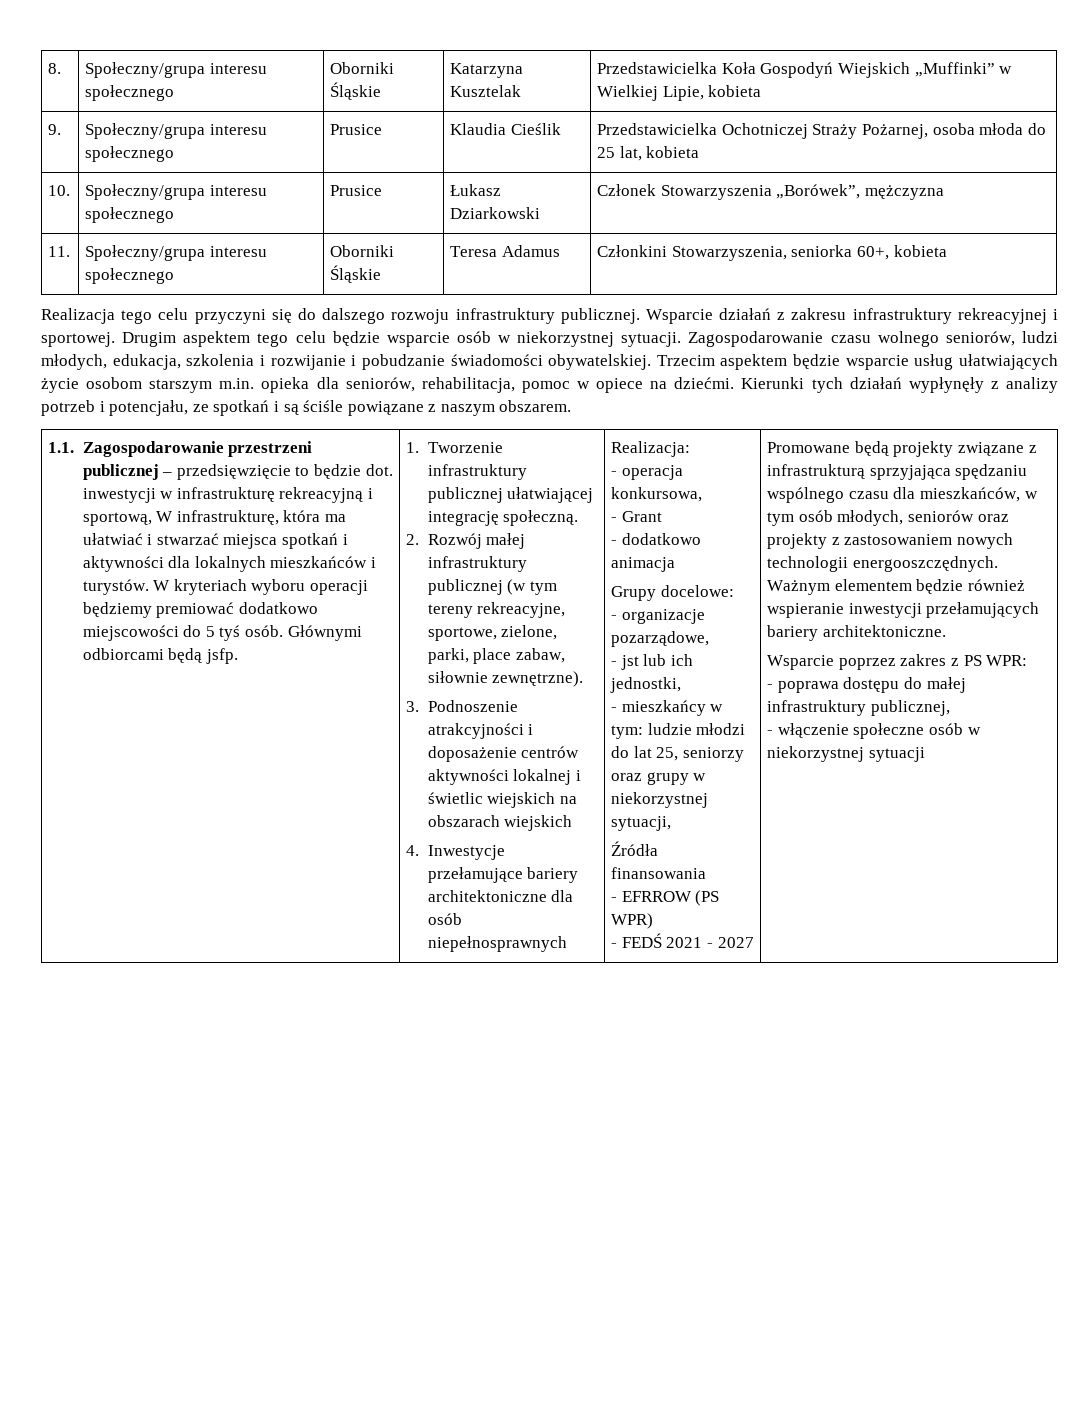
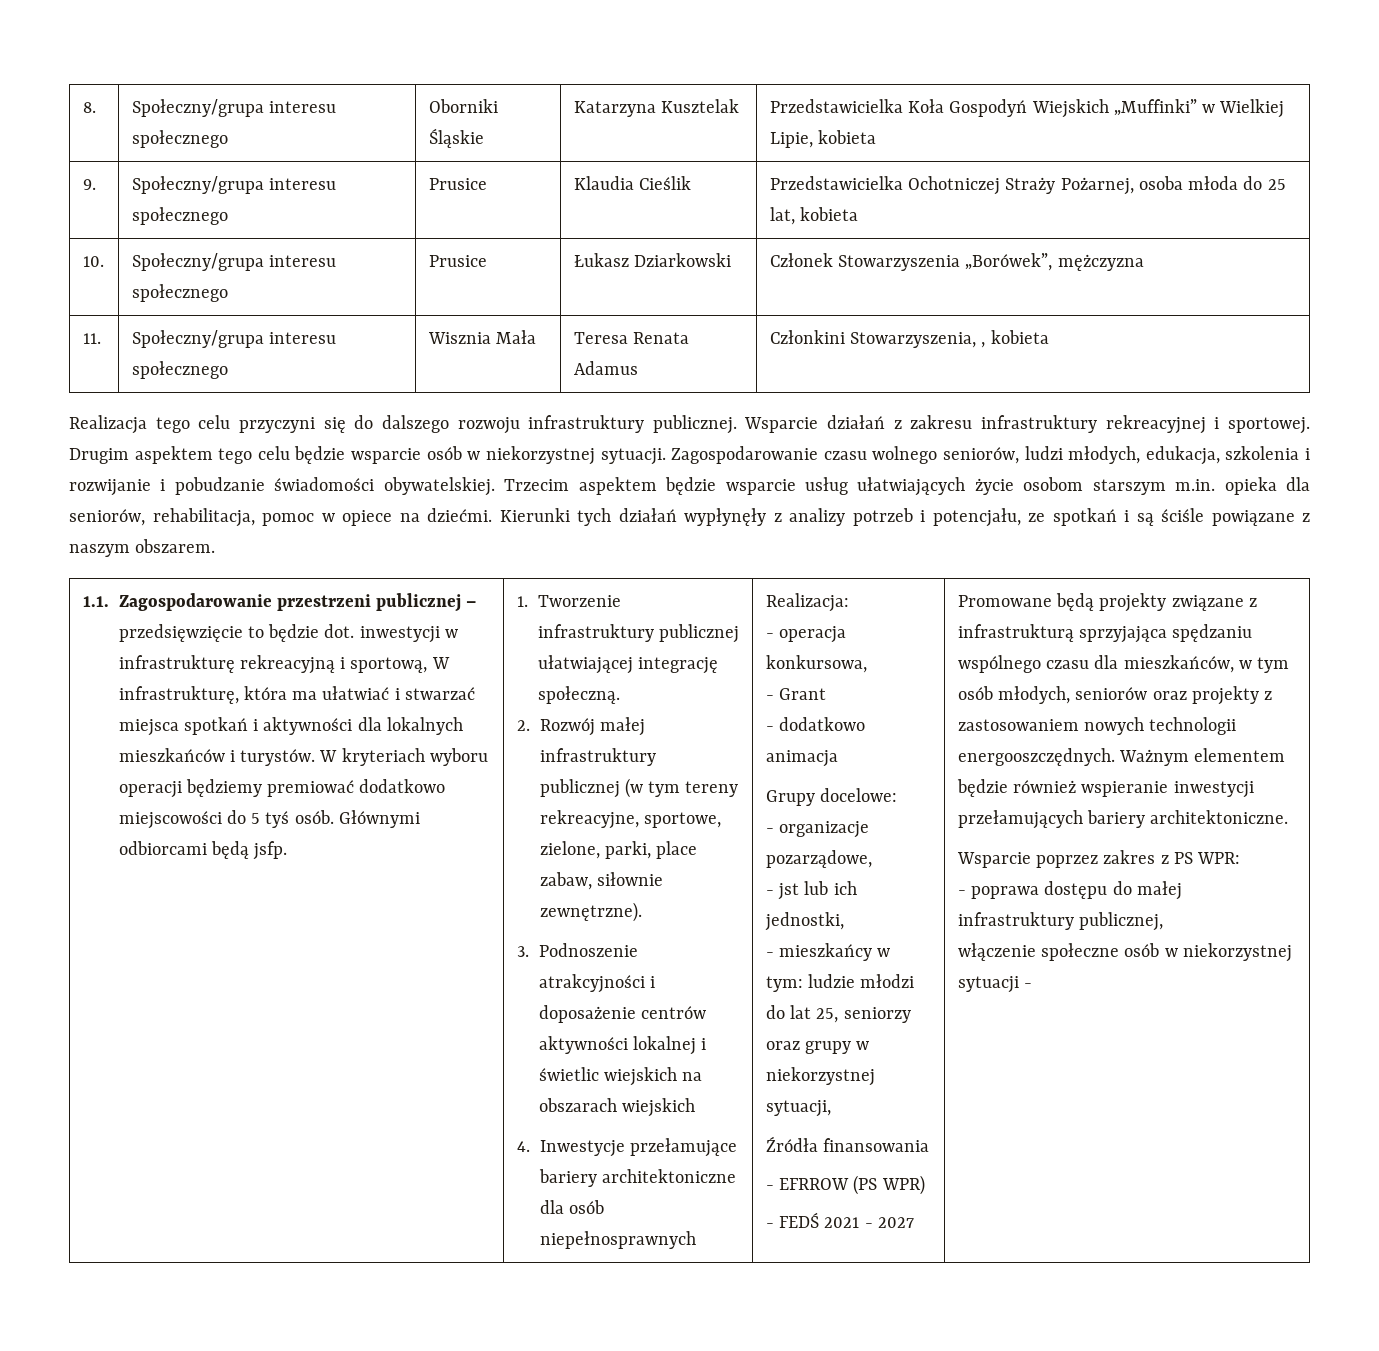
- 11. | Społeczny/grupa interesu społecznego | Oborniki Śląskie | Teresa Adamus | Członkini Stowarzyszenia, seniorka 60+, kobieta
+ 11. | Społeczny/grupa interesu społecznego | Wisznia Mała | Teresa Renata Adamus | Członkini Stowarzyszenia, , kobieta
- - włączenie społeczne osób w niekorzystnej sytuacji
+ włączenie społeczne osób w niekorzystnej sytuacji -

